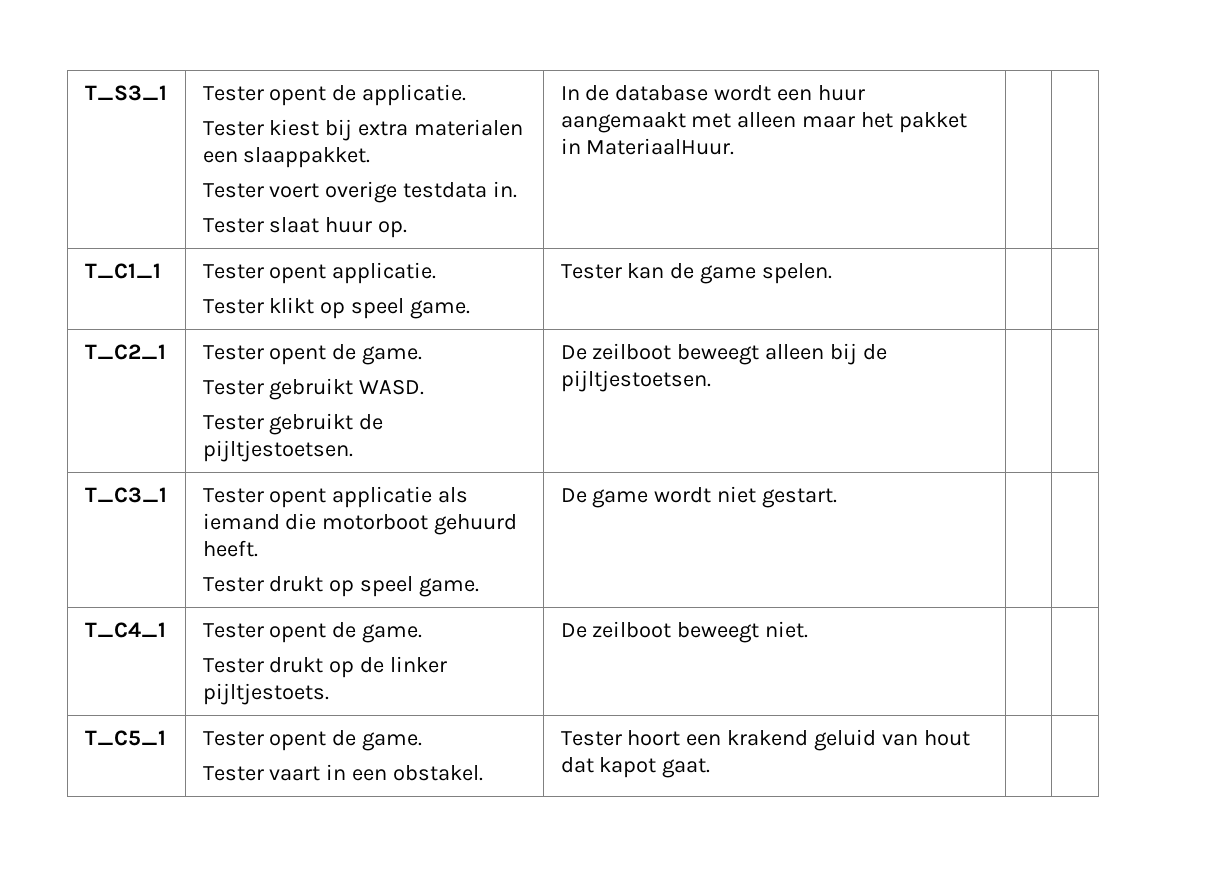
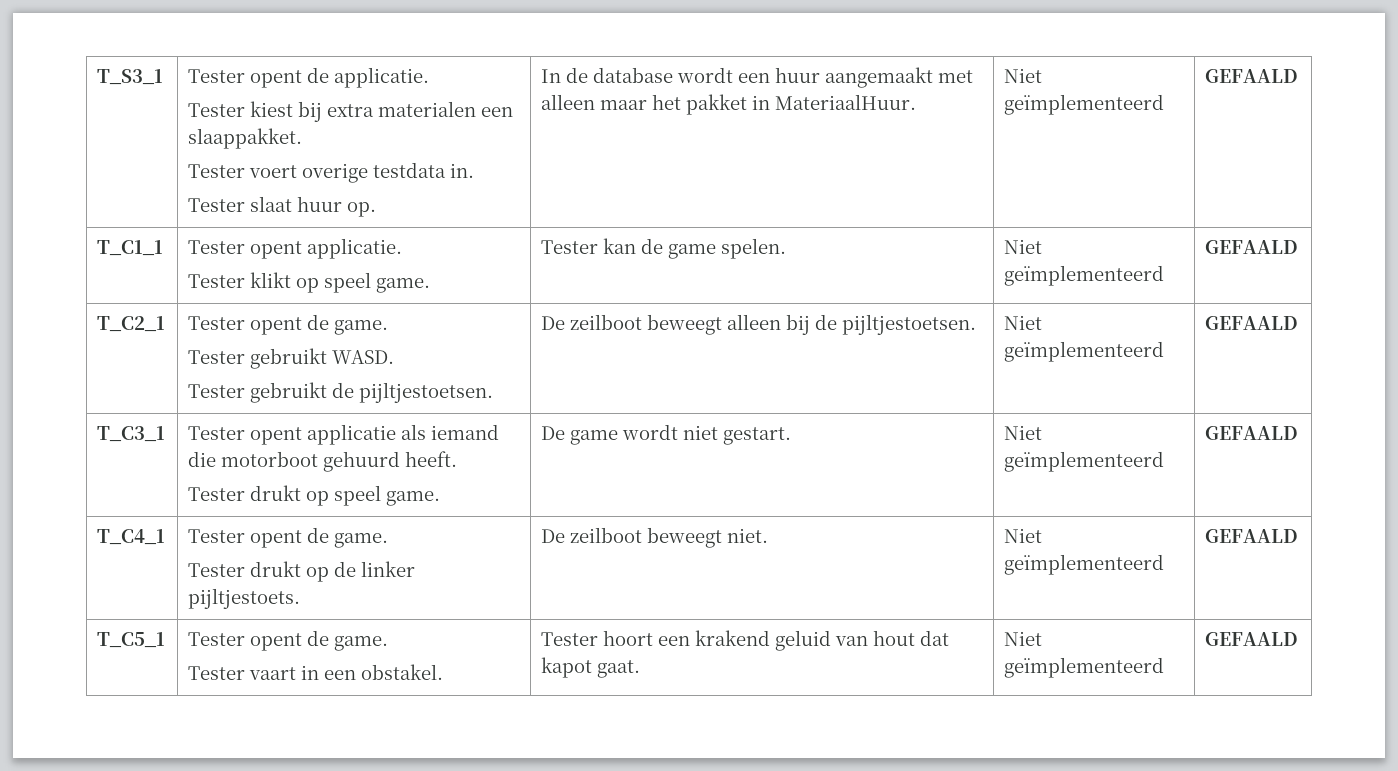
  T_S3_1 | Tester opent de applicatie.
  Tester kiest bij extra materialen een slaappakket.
  Tester voert overige testdata in.
- Tester slaat huur op. | In de database wordt een huur aangemaakt met alleen maar het pakket in MateriaalHuur. | |
+ Tester slaat huur op. | In de database wordt een huur aangemaakt met alleen maar het pakket in MateriaalHuur. | Niet geïmplementeerd | GEFAALD
  T_C1_1 | Tester opent applicatie.
- Tester klikt op speel game. | Tester kan de game spelen. | |
+ Tester klikt op speel game. | Tester kan de game spelen. | Niet geïmplementeerd | GEFAALD
  T_C2_1 | Tester opent de game.
  Tester gebruikt WASD.
- Tester gebruikt de pijltjestoetsen. | De zeilboot beweegt alleen bij de pijltjestoetsen. | |
+ Tester gebruikt de pijltjestoetsen. | De zeilboot beweegt alleen bij de pijltjestoetsen. | Niet geïmplementeerd | GEFAALD
  T_C3_1 | Tester opent applicatie als iemand die motorboot gehuurd heeft.
- Tester drukt op speel game. | De game wordt niet gestart. | |
+ Tester drukt op speel game. | De game wordt niet gestart. | Niet geïmplementeerd | GEFAALD
  T_C4_1 | Tester opent de game.
- Tester drukt op de linker pijltjestoets. | De zeilboot beweegt niet. | |
+ Tester drukt op de linker pijltjestoets. | De zeilboot beweegt niet. | Niet geïmplementeerd | GEFAALD
  T_C5_1 | Tester opent de game.
- Tester vaart in een obstakel. | Tester hoort een krakend geluid van hout dat kapot gaat. | |
+ Tester vaart in een obstakel. | Tester hoort een krakend geluid van hout dat kapot gaat. | Niet geïmplementeerd | GEFAALD

